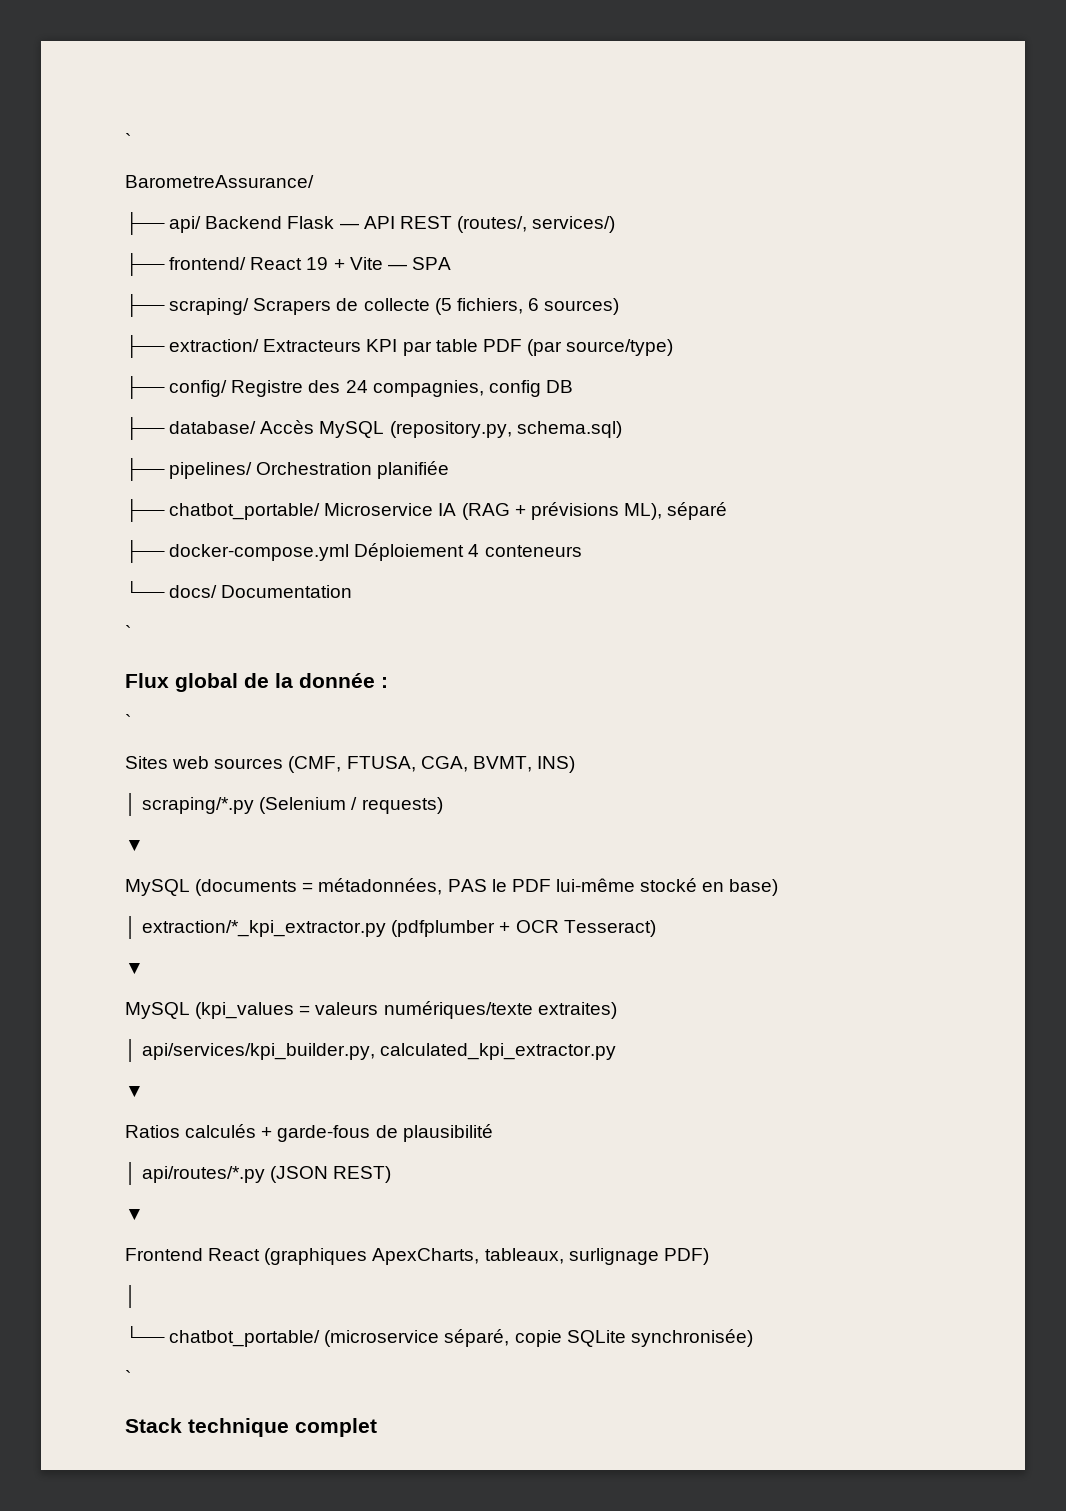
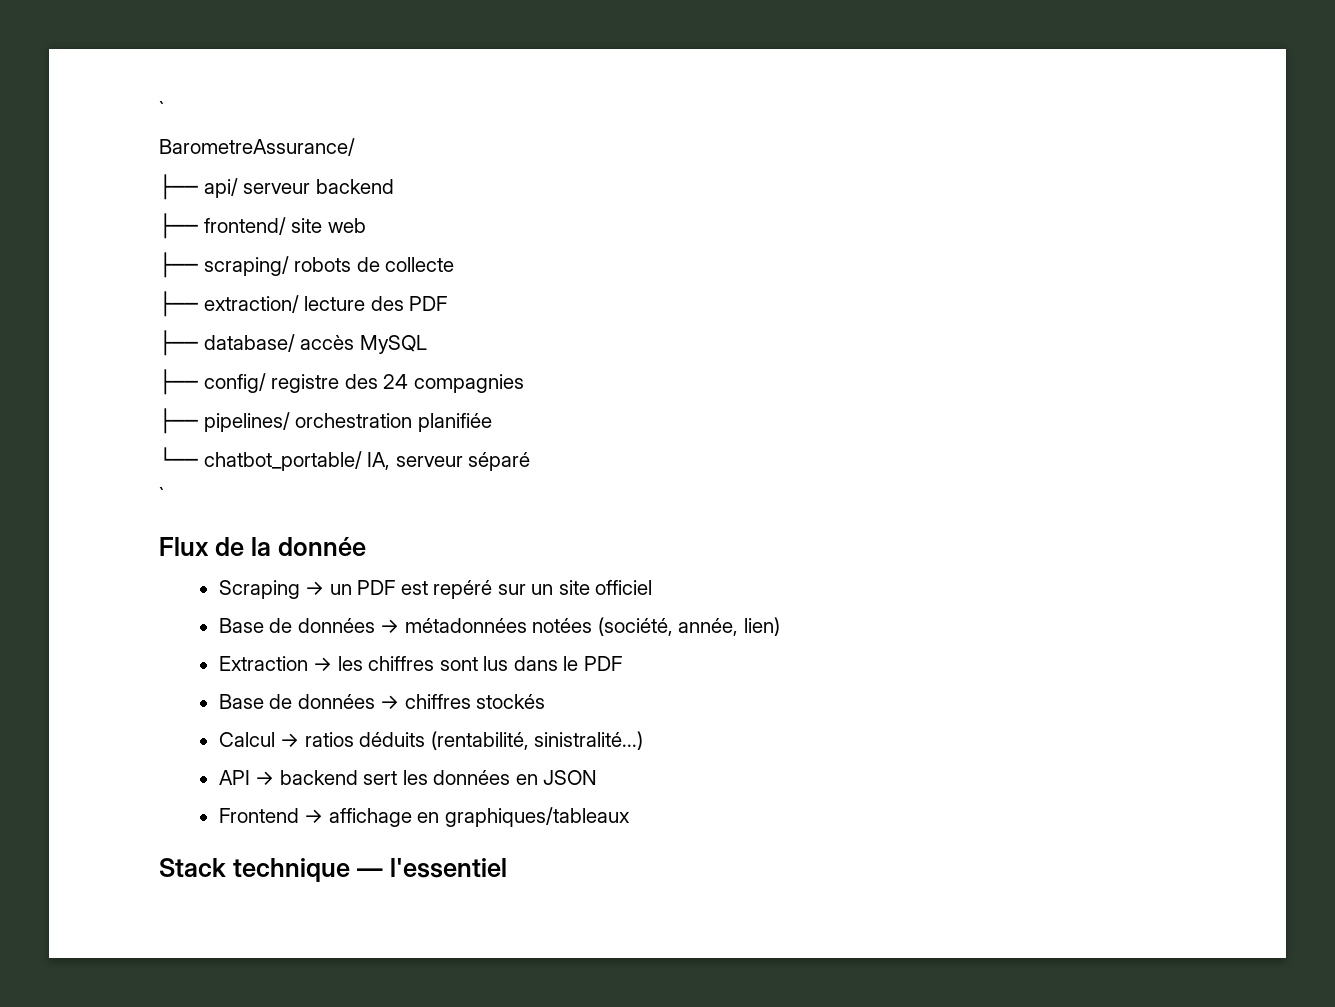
- ├── api/ Backend Flask — API REST (routes/, services/)
- ├── frontend/ React 19 + Vite — SPA
+ ├── api/ serveur backend
+ ├── frontend/ site web
- ├── scraping/ Scrapers de collecte (5 fichiers, 6 sources)
- ├── extraction/ Extracteurs KPI par table PDF (par source/type)
+ ├── scraping/ robots de collecte
+ ├── extraction/ lecture des PDF
+ ├── database/ accès MySQL
- ├── config/ Registre des 24 compagnies, config DB
- ├── database/ Accès MySQL (repository.py, schema.sql)
+ ├── config/ registre des 24 compagnies
- ├── pipelines/ Orchestration planifiée
+ ├── pipelines/ orchestration planifiée
- ├── chatbot_portable/ Microservice IA (RAG + prévisions ML), séparé
- ├── docker-compose.yml Déploiement 4 conteneurs
- └── docs/ Documentation
+ └── chatbot_portable/ IA, serveur séparé
- Flux global de la donnée :
- `
- Sites web sources (CMF, FTUSA, CGA, BVMT, INS)
- │ scraping/*.py (Selenium / requests)
- ▼
- MySQL (documents = métadonnées, PAS le PDF lui-même stocké en base)
- │ extraction/*_kpi_extractor.py (pdfplumber + OCR Tesseract)
- ▼
- MySQL (kpi_values = valeurs numériques/texte extraites)
- │ api/services/kpi_builder.py, calculated_kpi_extractor.py
- ▼
- Ratios calculés + garde-fous de plausibilité
- │ api/routes/*.py (JSON REST)
- ▼
- Frontend React (graphiques ApexCharts, tableaux, surlignage PDF)
- │
- └── chatbot_portable/ (microservice séparé, copie SQLite synchronisée)
- `
+ Flux de la donnée
+ Scraping → un PDF est repéré sur un site officiel
+ Base de données → métadonnées notées (société, année, lien)
+ Extraction → les chiffres sont lus dans le PDF
+ Base de données → chiffres stockés
+ Calcul → ratios déduits (rentabilité, sinistralité...)
+ API → backend sert les données en JSON
+ Frontend → affichage en graphiques/tableaux
- Stack technique complet
+ Stack technique — l'essentiel

